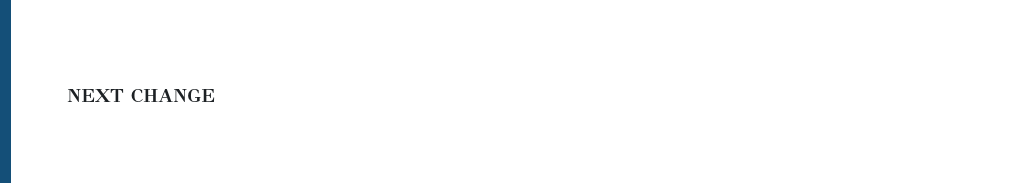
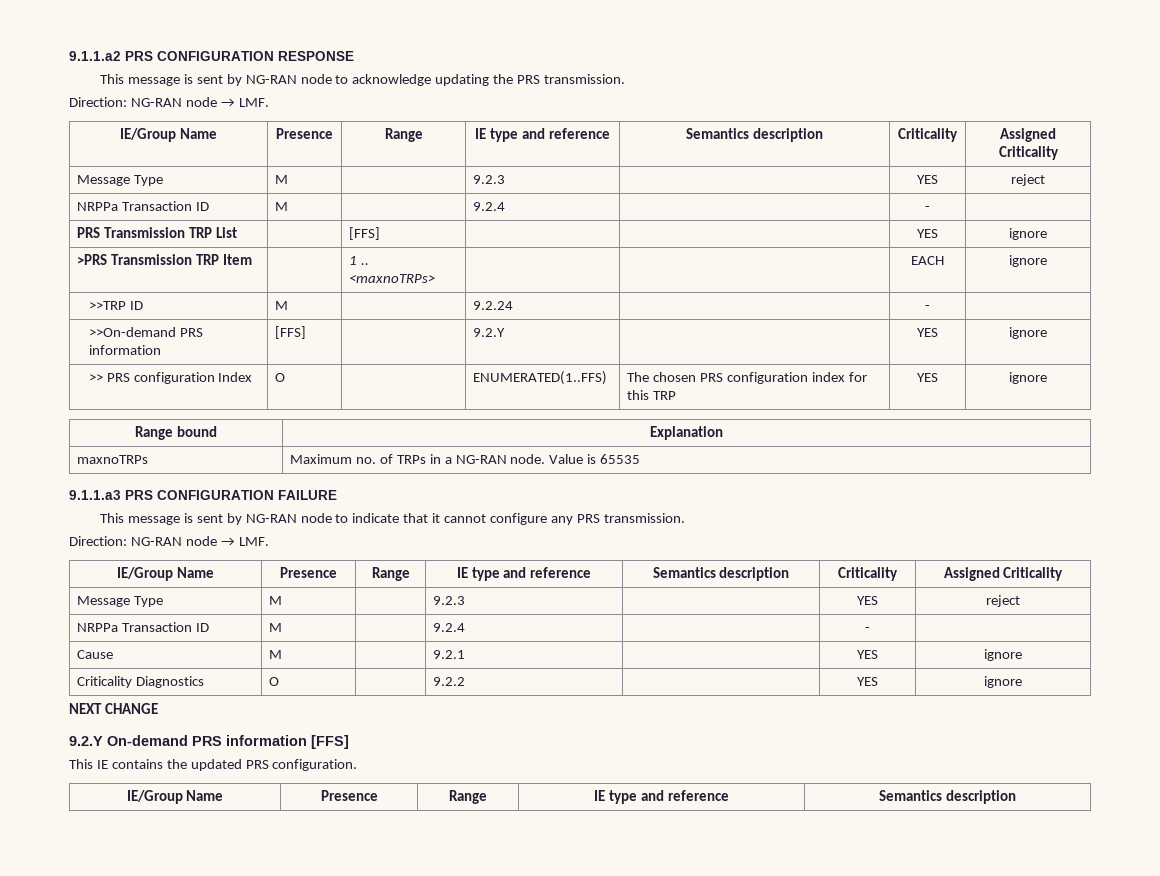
+ 9.1.1.a2 PRS CONFIGURATION RESPONSE
+ This message is sent by NG-RAN node to acknowledge updating the PRS transmission.
+ Direction: NG-RAN node → LMF.
+ IE/Group Name | Presence | Range | IE type and reference | Semantics description | Criticality | Assigned Criticality
+ Message Type | M | | 9.2.3 | | YES | reject
+ NRPPa Transaction ID | M | | 9.2.4 | | - |
+ PRS Transmission TRP List | | [FFS] | | | YES | ignore
+ >PRS Transmission TRP Item | | 1 .. <maxnoTRPs> | | | EACH | ignore
+ >>TRP ID | M | | 9.2.24 | | - |
+ >>On-demand PRS information | [FFS] | | 9.2.Y | | YES | ignore
+ >> PRS configuration Index | O | | ENUMERATED(1..FFS) | The chosen PRS configuration index for this TRP | YES | ignore
+ Range bound | Explanation
+ maxnoTRPs | Maximum no. of TRPs in a NG-RAN node. Value is 65535
+ 9.1.1.a3 PRS CONFIGURATION FAILURE
+ This message is sent by NG-RAN node to indicate that it cannot configure any PRS transmission.
+ Direction: NG-RAN node → LMF.
+ IE/Group Name | Presence | Range | IE type and reference | Semantics description | Criticality | Assigned Criticality
+ Message Type | M | | 9.2.3 | | YES | reject
+ NRPPa Transaction ID | M | | 9.2.4 | | - |
+ Cause | M | | 9.2.1 | | YES | ignore
+ Criticality Diagnostics | O | | 9.2.2 | | YES | ignore
  NEXT CHANGE
+ 9.2.Y On-demand PRS information [FFS]
+ This IE contains the updated PRS configuration.
+ IE/Group Name | Presence | Range | IE type and reference | Semantics description

